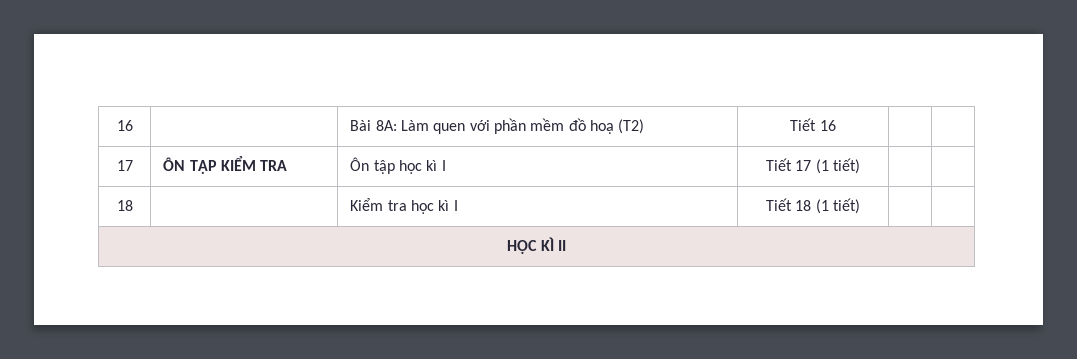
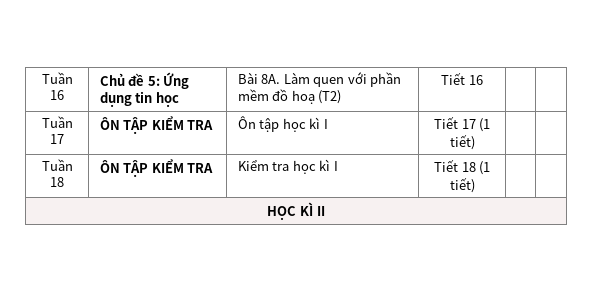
- 16 | | Bài 8A: Làm quen với phần mềm đồ hoạ (T2) | Tiết 16 | |
+ Tuần 16 | Chủ đề 5: Ứng dụng tin học | Bài 8A. Làm quen với phần mềm đồ hoạ (T2) | Tiết 16 | |
- 17 | ÔN TẬP KIỂM TRA | Ôn tập học kì I | Tiết 17 (1 tiết) | |
+ Tuần 17 | ÔN TẬP KIỂM TRA | Ôn tập học kì I | Tiết 17 (1 tiết) | |
- 18 | | Kiểm tra học kì I | Tiết 18 (1 tiết) | |
+ Tuần 18 | ÔN TẬP KIỂM TRA | Kiểm tra học kì I | Tiết 18 (1 tiết) | |

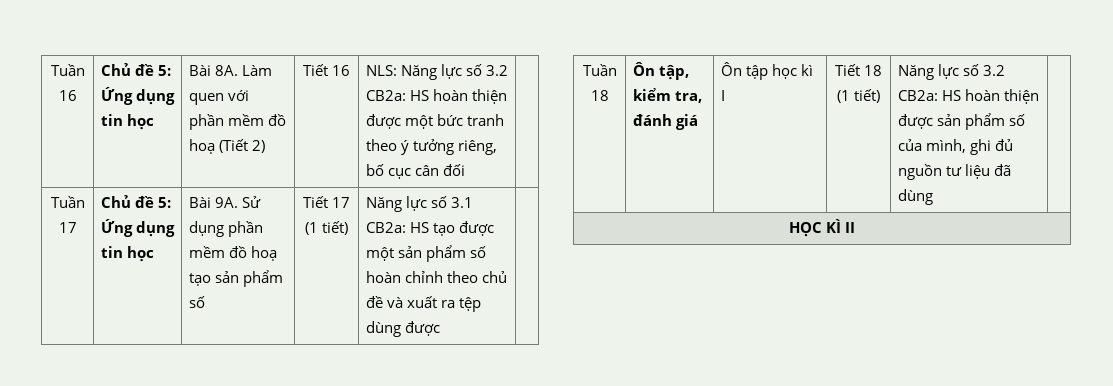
- Làm quen với phần mềm đồ hoạ (T2)
+ Làm quen với phần mềm đồ hoạ (Tiết 2)
- Tuần 17 | ÔN TẬP KIỂM TRA | Ôn tập học kì I | Tiết 17 (1 tiết) | |
- Tuần 18 | ÔN TẬP KIỂM TRA | Kiểm tra học kì I | Tiết 18 (1 tiết) | |
+ NLS: Năng lực số 3.2 CB2a: HS hoàn thiện được một bức tranh theo ý tưởng riêng, bố cục cân đối |
+ Tuần 17 | Chủ đề 5: Ứng dụng tin học | Bài 9A. Sử dụng phần mềm đồ hoạ tạo sản phẩm số | Tiết 17 (1 tiết) | Năng lực số 3.1 CB2a: HS tạo được một sản phẩm số hoàn chỉnh theo chủ đề và xuất ra tệp dùng được |
+ Tuần 18 | Ôn tập, kiểm tra, đánh giá | Ôn tập học kì I | Tiết 18 (1 tiết) | Năng lực số 3.2 CB2a: HS hoàn thiện được sản phẩm số của mình, ghi đủ nguồn tư liệu đã dùng |

